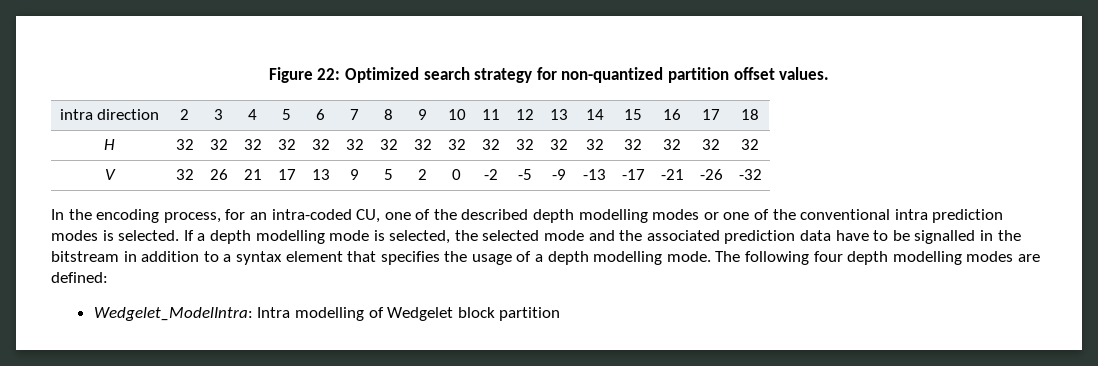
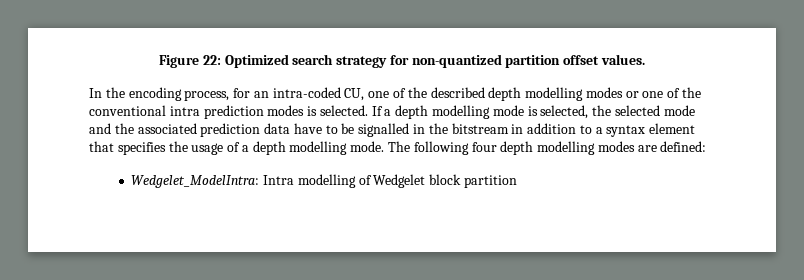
- intra direction | 2 | 3 | 4 | 5 | 6 | 7 | 8 | 9 | 10 | 11 | 12 | 13 | 14 | 15 | 16 | 17 | 18
- H | 32 | 32 | 32 | 32 | 32 | 32 | 32 | 32 | 32 | 32 | 32 | 32 | 32 | 32 | 32 | 32 | 32
- V | 32 | 26 | 21 | 17 | 13 | 9 | 5 | 2 | 0 | -2 | -5 | -9 | -13 | -17 | -21 | -26 | -32

